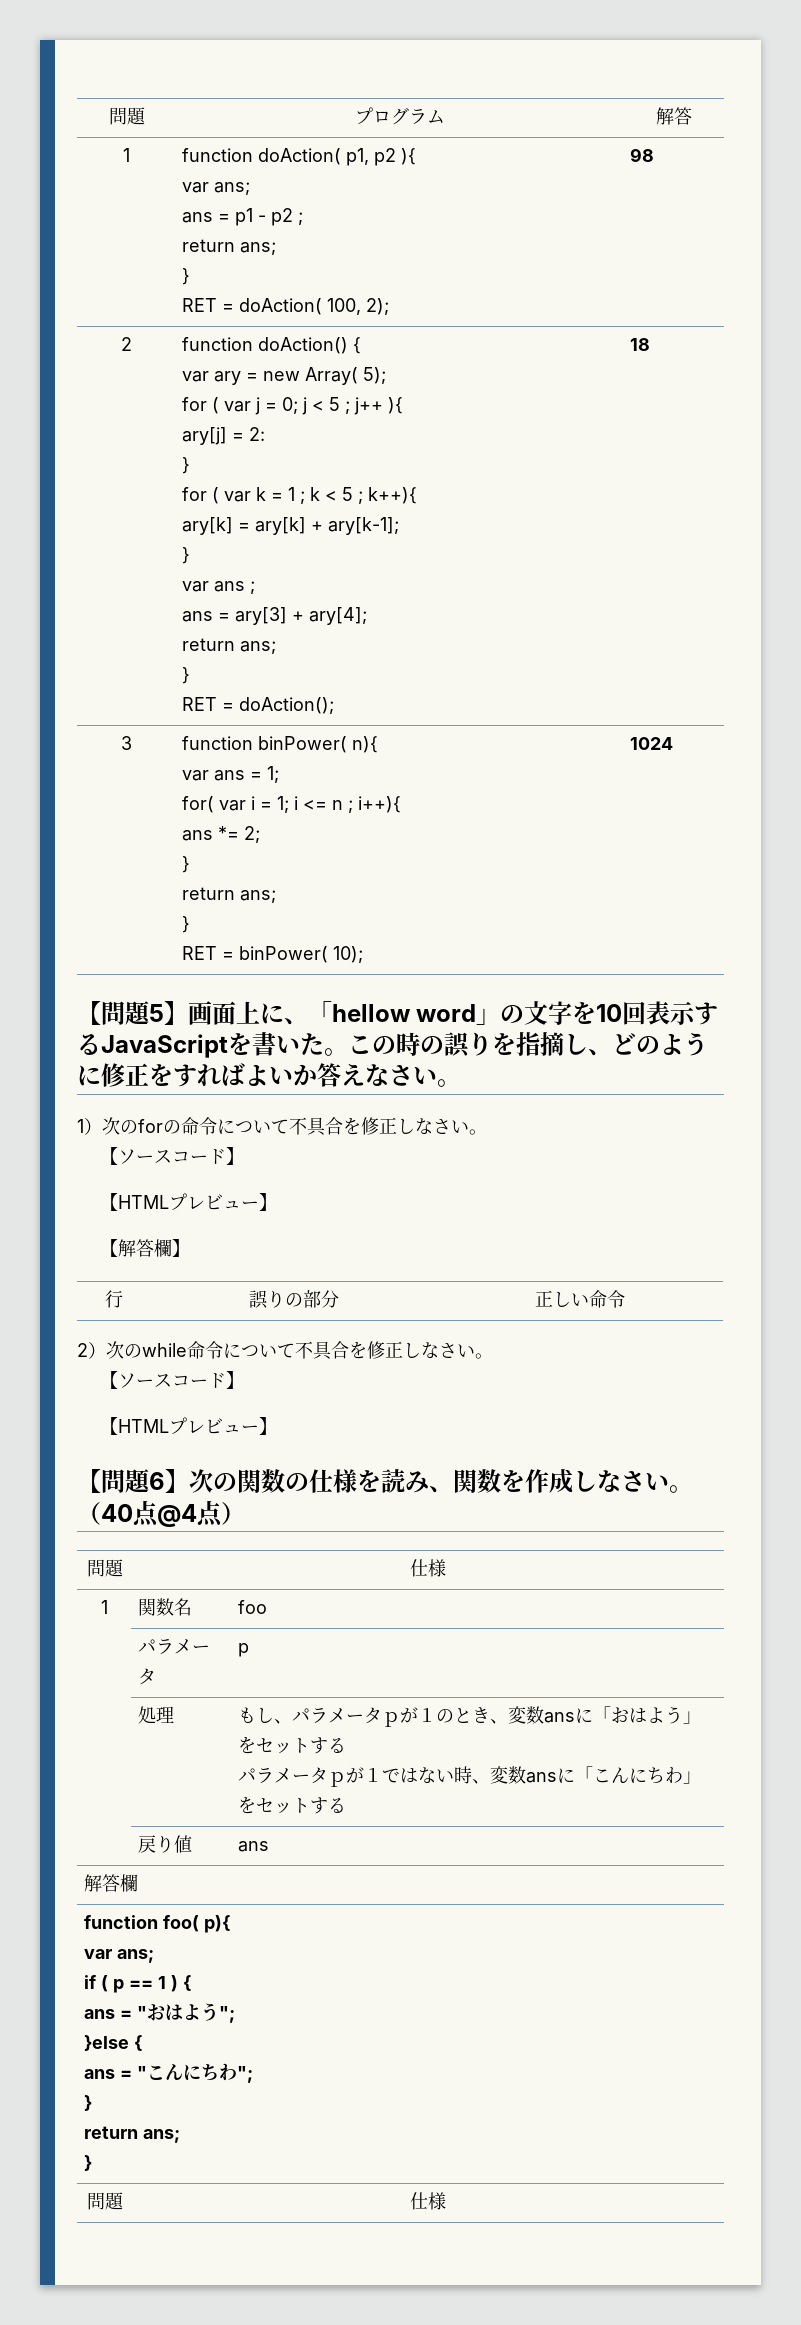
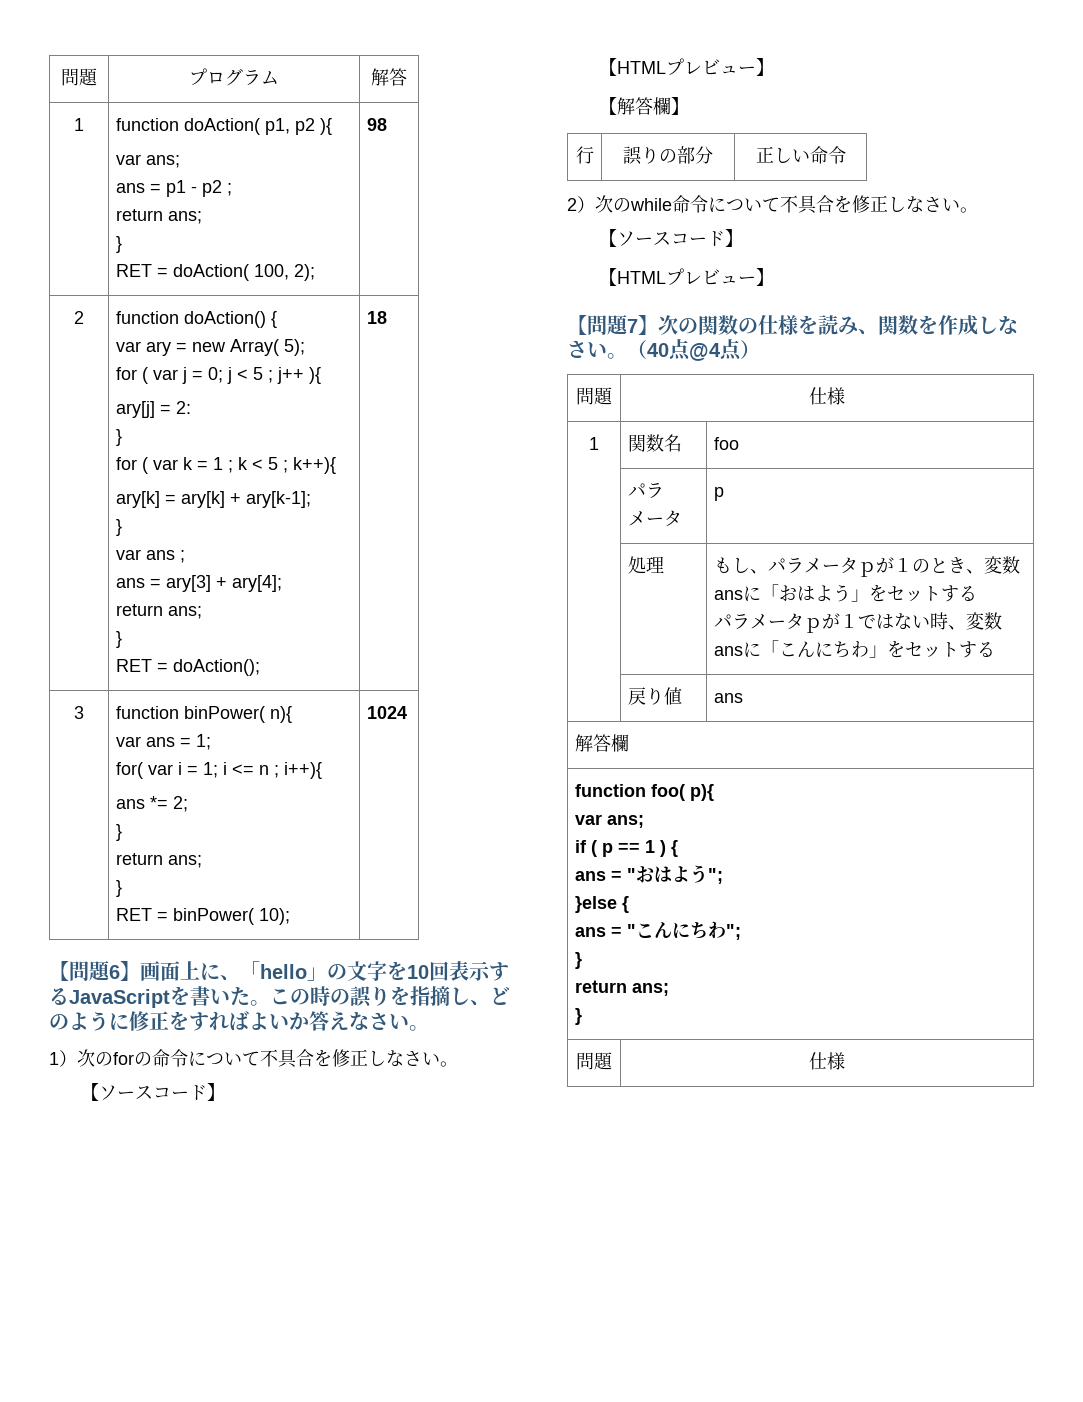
- 【問題5】画面上に、「hellow word」の文字を10回表示するJavaScriptを書いた。
+ 【問題6】画面上に、「hello」の文字を10回表示するJavaScriptを書いた。
- 【問題6】次の関数の仕様を読み、関数を作成しなさい。
+ 【問題7】次の関数の仕様を読み、関数を作成しなさい。

